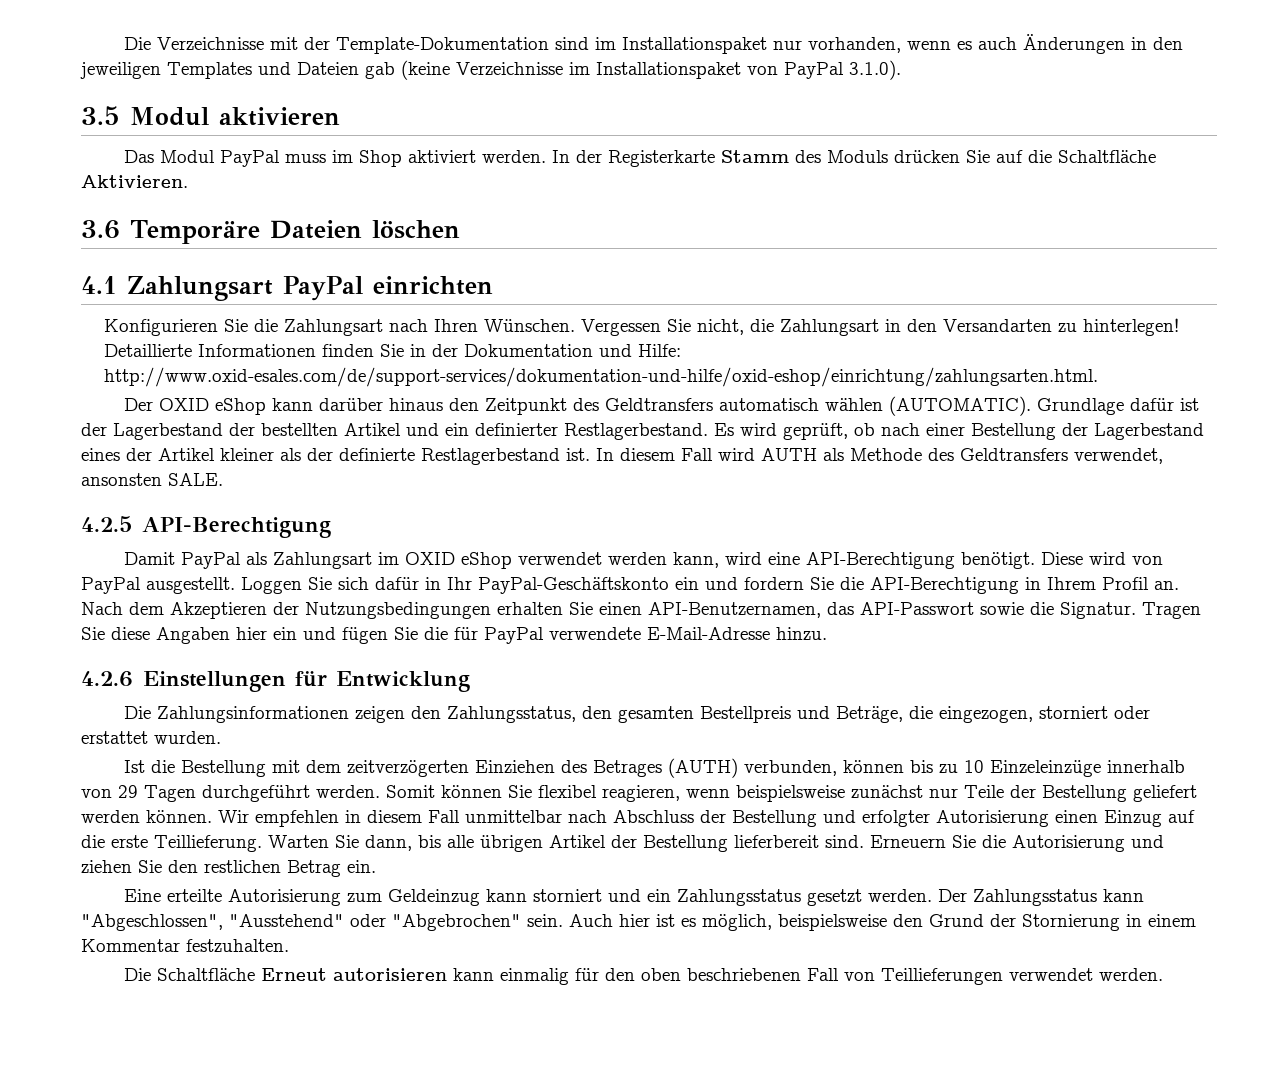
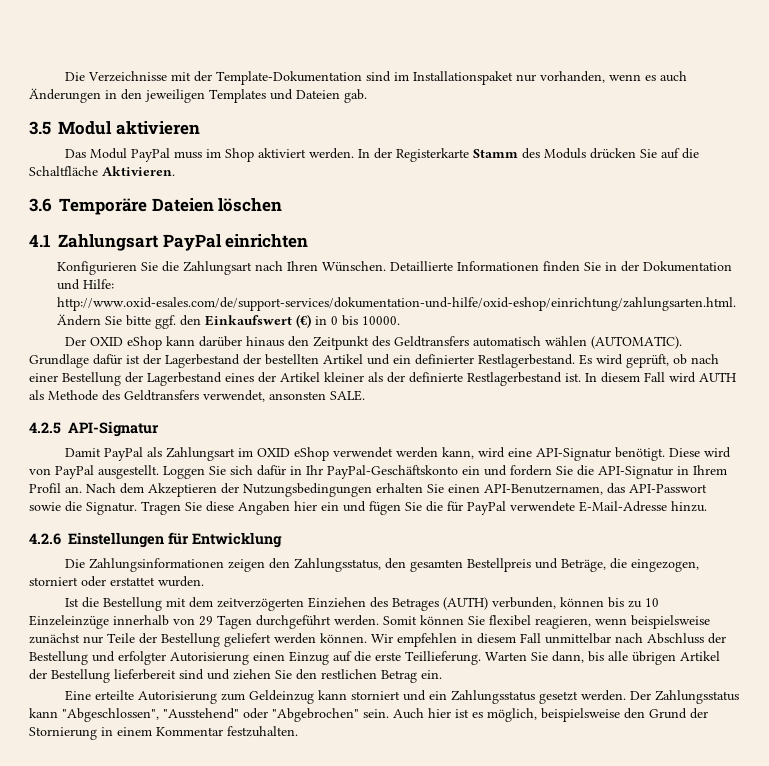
- Die Verzeichnisse mit der Template-Dokumentation sind im Installationspaket nur vorhanden, wenn es auch Änderungen in den jeweiligen Templates und Dateien gab (keine Verzeichnisse im Installationspaket von PayPal 3.1.0).
+ Die Verzeichnisse mit der Template-Dokumentation sind im Installationspaket nur vorhanden, wenn es auch Änderungen in den jeweiligen Templates und Dateien gab.
- Vergessen Sie nicht, die Zahlungsart in den Versandarten zu hinterlegen!
- Detaillierte Informationen finden Sie in der Dokumentation und Hilfe: http://www.oxid-esales.com/de/support-services/dokumentation-und-hilfe/oxid-eshop/einrichtung/zahlungsarten.html.
+ Detaillierte Informationen finden Sie in der Dokumentation und Hilfe: http://www.oxid-esales.com/de/support-services/dokumentation-und-hilfe/oxid-eshop/einrichtung/zahlungsarten.html. Ändern Sie bitte ggf. den Einkaufswert (€) in 0 bis 10000.
- 4.2.5 API-Berechtigung
+ 4.2.5 API-Signatur
- Damit PayPal als Zahlungsart im OXID eShop verwendet werden kann, wird eine API-Berechtigung benötigt.
+ Damit PayPal als Zahlungsart im OXID eShop verwendet werden kann, wird eine API-Signatur benötigt.
- Loggen Sie sich dafür in Ihr PayPal-Geschäftskonto ein und fordern Sie die API-Berechtigung in Ihrem Profil an.
+ Loggen Sie sich dafür in Ihr PayPal-Geschäftskonto ein und fordern Sie die API-Signatur in Ihrem Profil an.
- Warten Sie dann, bis alle übrigen Artikel der Bestellung lieferbereit sind. Erneuern Sie die Autorisierung und ziehen Sie den restlichen Betrag ein.
+ Warten Sie dann, bis alle übrigen Artikel der Bestellung lieferbereit sind und ziehen Sie den restlichen Betrag ein.
- Die Schaltfläche Erneut autorisieren kann einmalig für den oben beschriebenen Fall von Teillieferungen verwendet werden.

